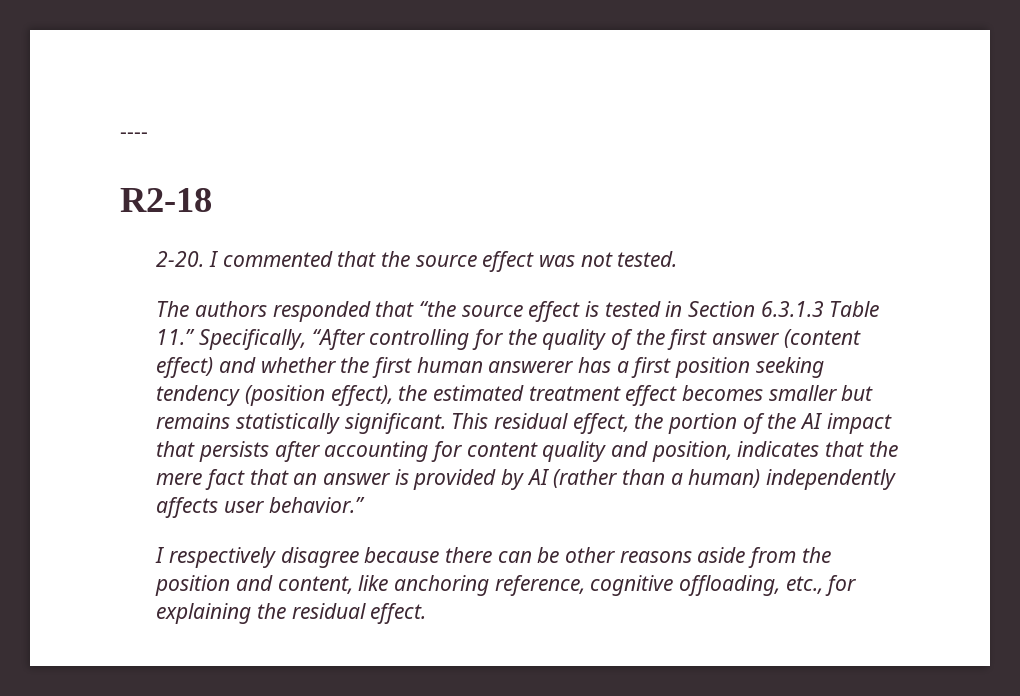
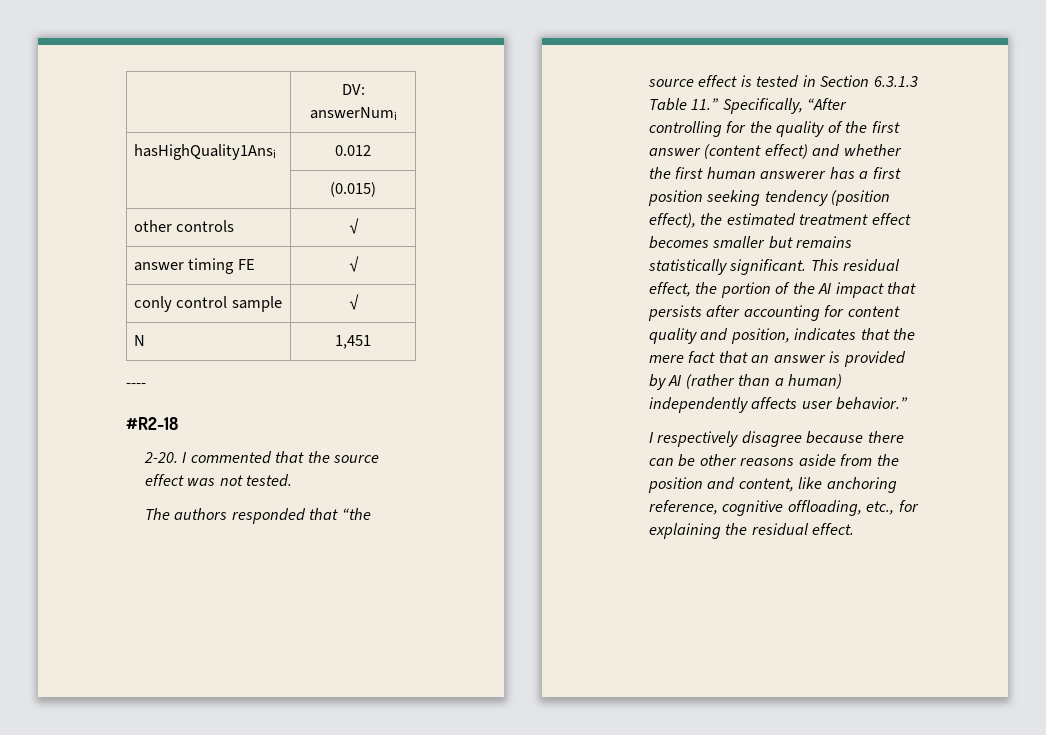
+ | DV: answerNumi
+ hasHighQuality1Ansi | 0.012
+ | (0.015)
+ other controls | √
+ answer timing FE | √
+ conly control sample | √
+ N | 1,451
- R2-18
+ #R2-18

